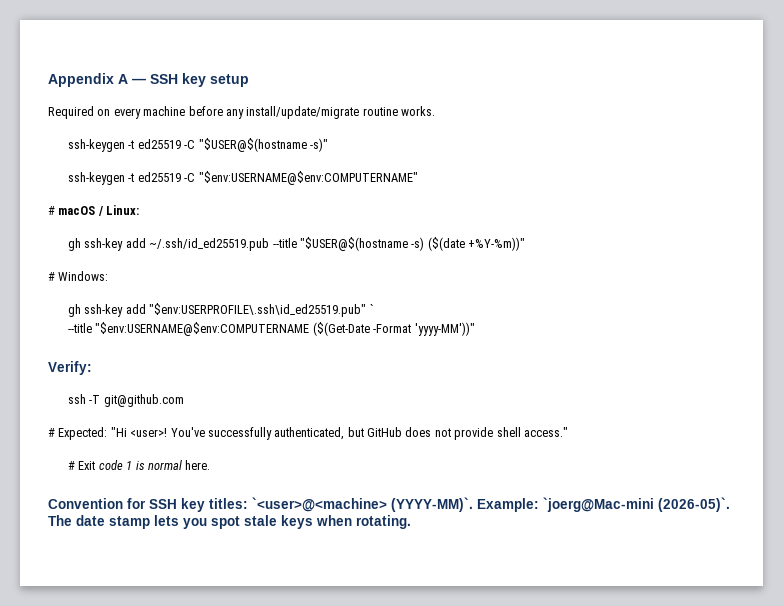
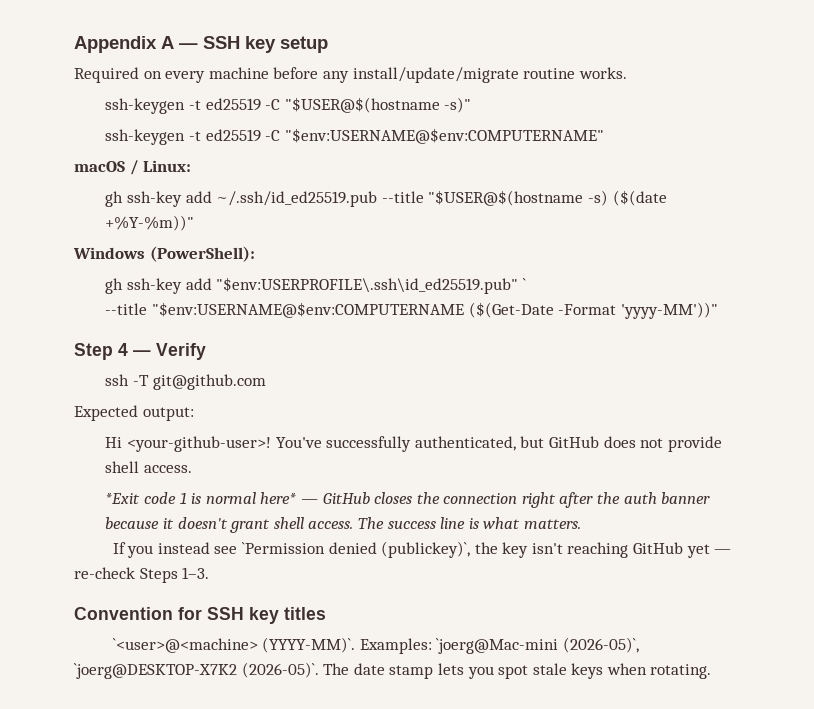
- # macOS / Linux:
+ macOS / Linux:
- # Windows:
+ Windows (PowerShell):
- Verify:
+ Step 4 — Verify
- # Expected: "Hi <user>!
+ Expected output:
+ Hi <your-github-user>!
- You've successfully authenticated, but GitHub does not provide shell access."
- # Exit code 1 is normal here.
+ You've successfully authenticated, but GitHub does not provide shell access.
+ *Exit code 1 is normal here* — GitHub closes the connection right after the auth banner because it doesn't grant shell access. The success line is what matters.
+ If you instead see `Permission denied (publickey)`, the key isn't reaching GitHub yet — re-check Steps 1–3.
- Convention for SSH key titles: `<user>@<machine> (YYYY-MM)`.
+ Convention for SSH key titles
+ `<user>@<machine> (YYYY-MM)`.
- Example: `joerg@Mac-mini (2026-05)`.
+ Examples: `joerg@Mac-mini (2026-05)`, `joerg@DESKTOP-X7K2 (2026-05)`.

